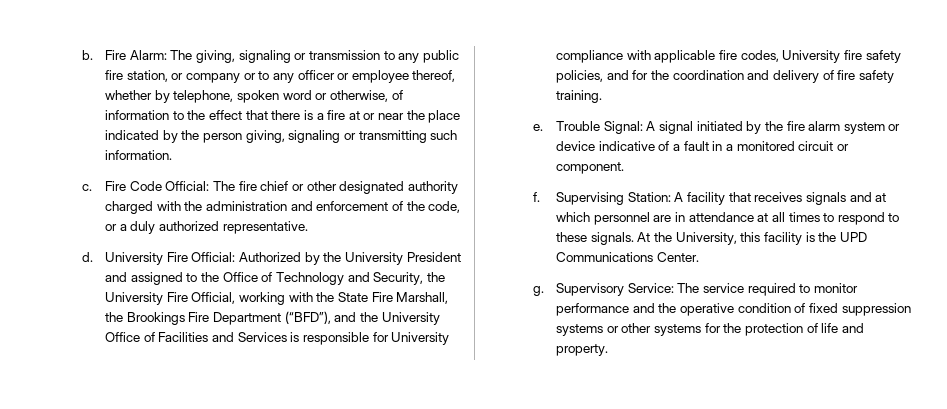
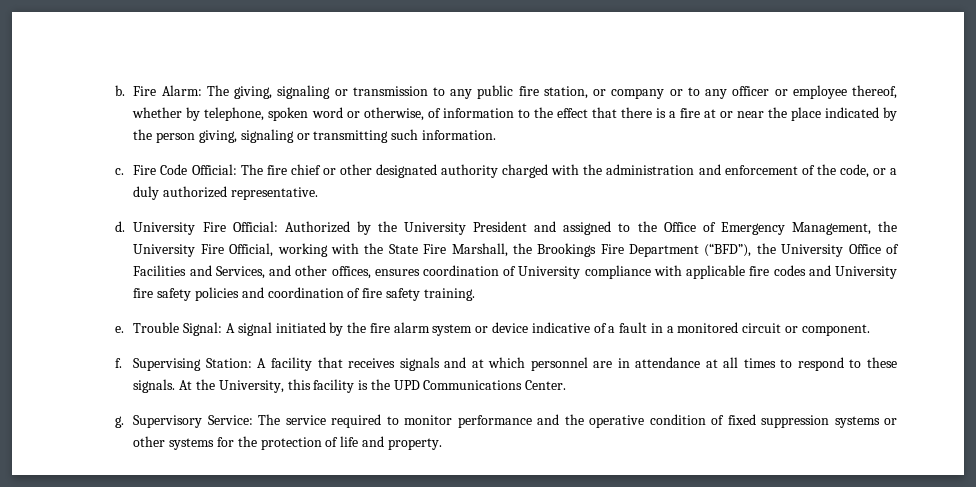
- University Fire Official: Authorized by the University President and assigned to the Office of Technology and Security, the University Fire Official, working with the State Fire Marshall, the Brookings Fire Department (“BFD”), and the University Office of Facilities and Services is responsible for University compliance with applicable fire codes, University fire safety policies, and for the coordination and delivery of fire safety training.
+ University Fire Official: Authorized by the University President and assigned to the Office of Emergency Management, the University Fire Official, working with the State Fire Marshall, the Brookings Fire Department (“BFD”), the University Office of Facilities and Services, and other offices, ensures coordination of University compliance with applicable fire codes and University fire safety policies and coordination of fire safety training.

